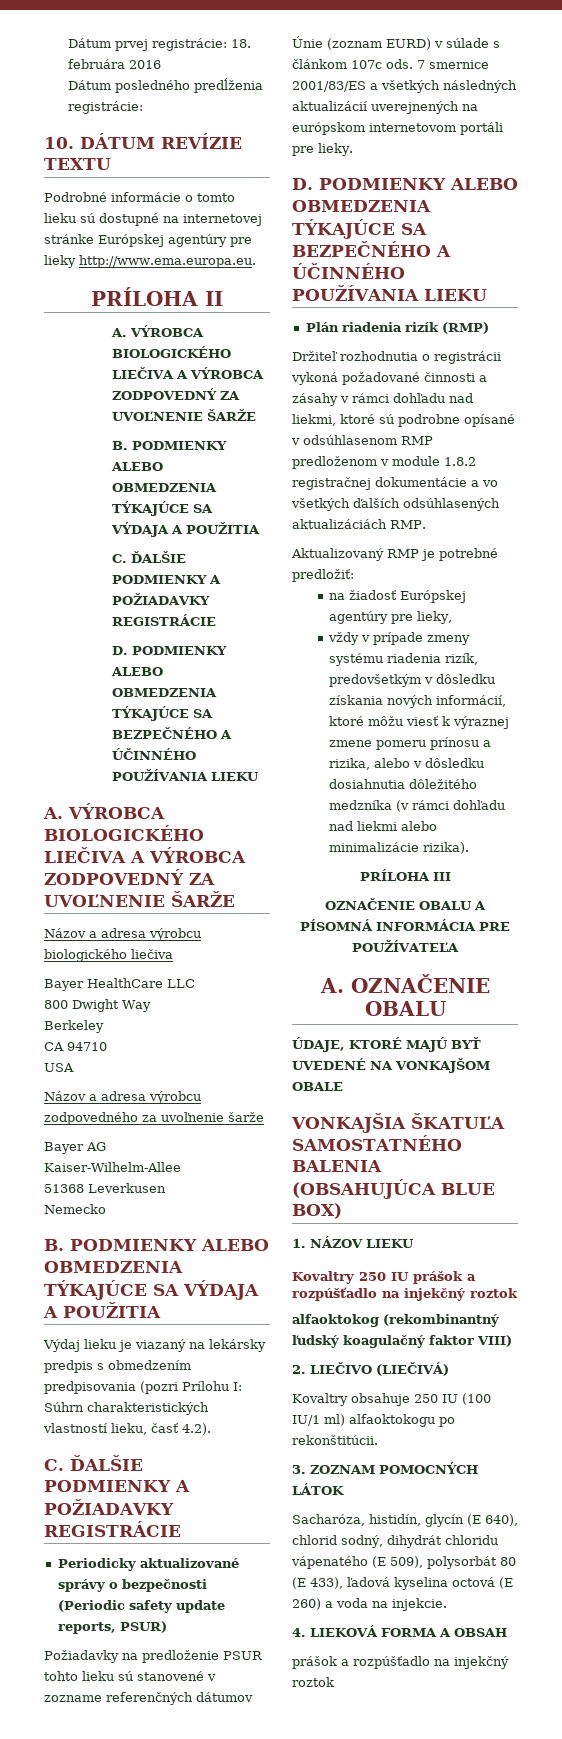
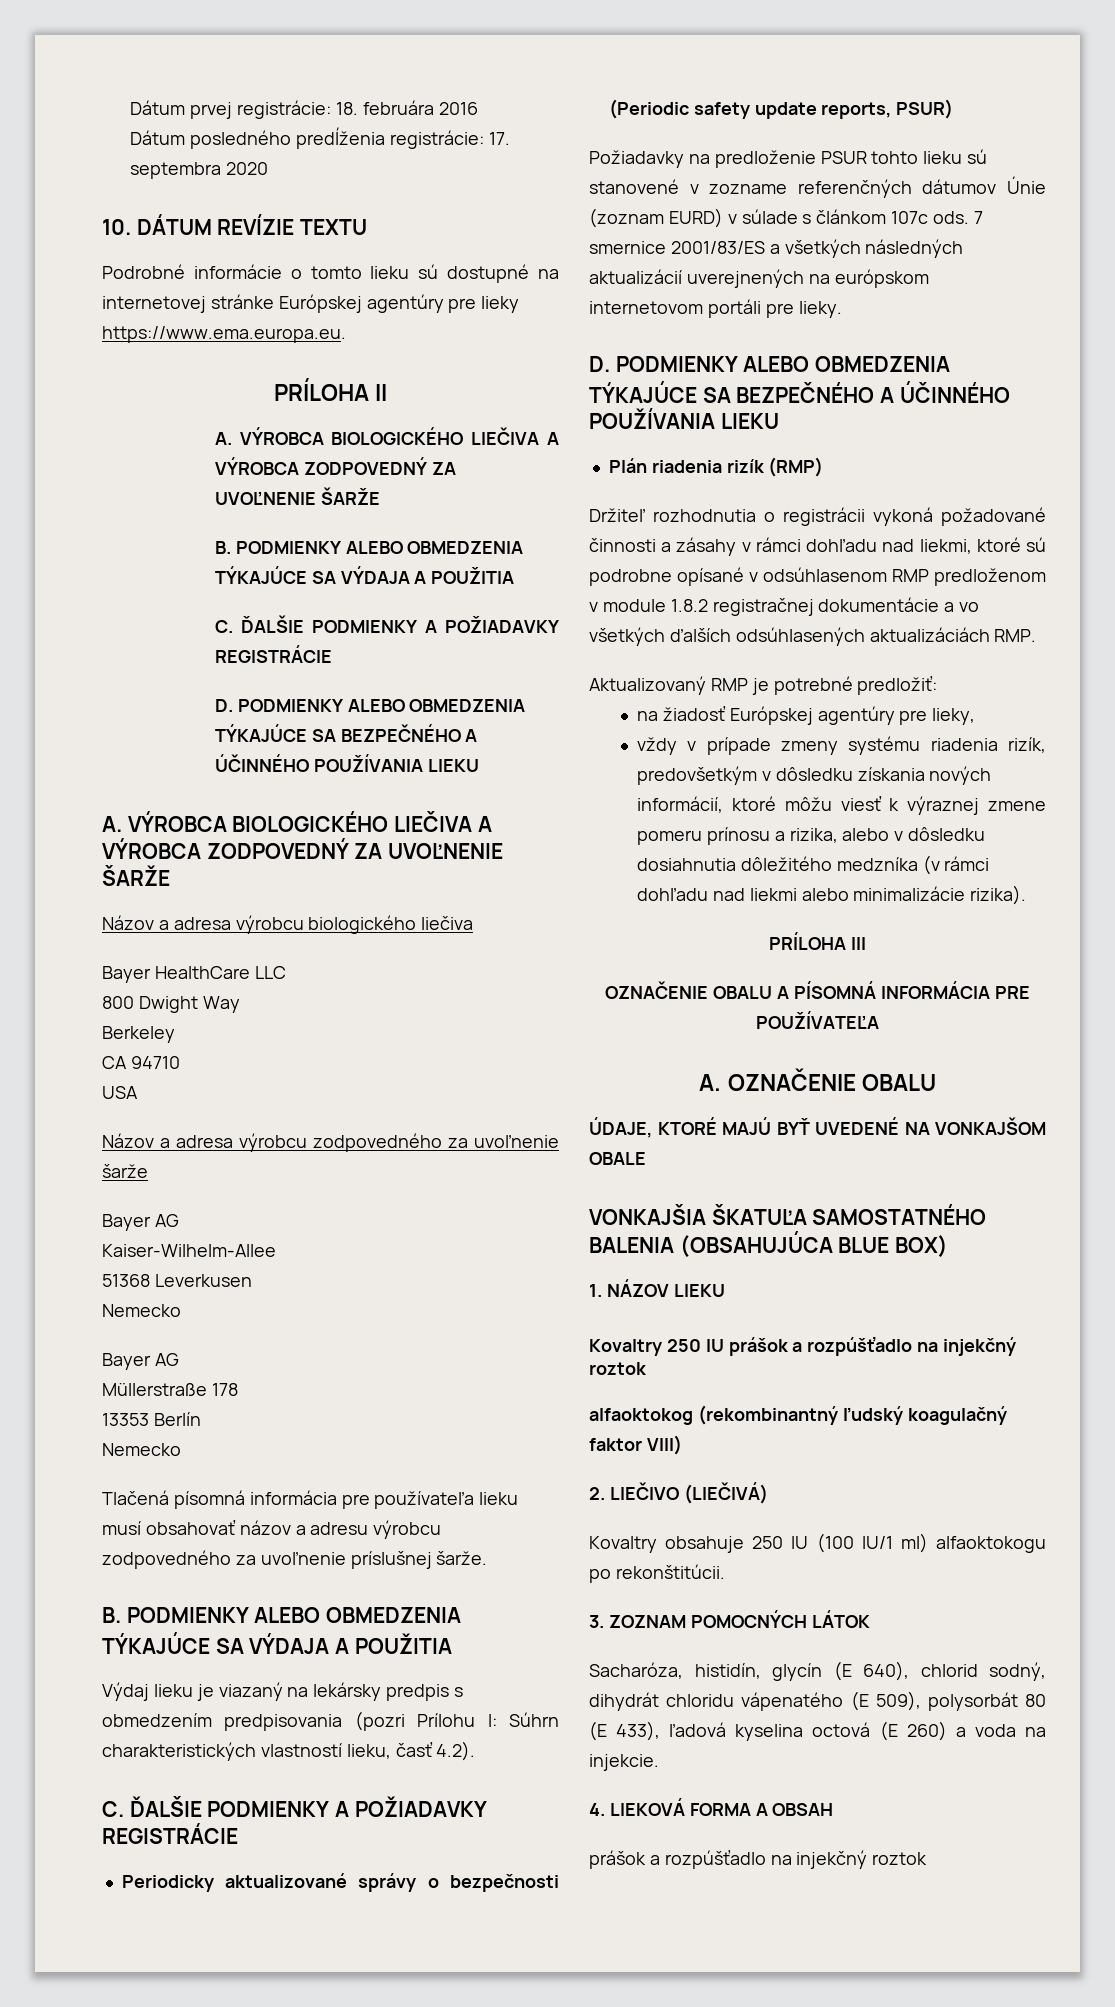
- Dátum posledného predĺženia registrácie:
+ Dátum posledného predĺženia registrácie: 17. septembra 2020
- Podrobné informácie o tomto lieku sú dostupné na internetovej stránke Európskej agentúry pre lieky http://www.ema.europa.eu.
+ Podrobné informácie o tomto lieku sú dostupné na internetovej stránke Európskej agentúry pre lieky https://www.ema.europa.eu.
  51368 Leverkusen
  Nemecko
+ Bayer AG
+ Müllerstraße 178
+ 13353 Berlín
+ Nemecko
+ Tlačená písomná informácia pre používateľa lieku musí obsahovať názov a adresu výrobcu zodpovedného za uvoľnenie príslušnej šarže.

